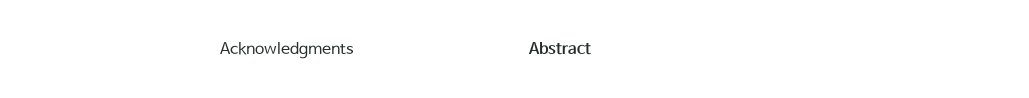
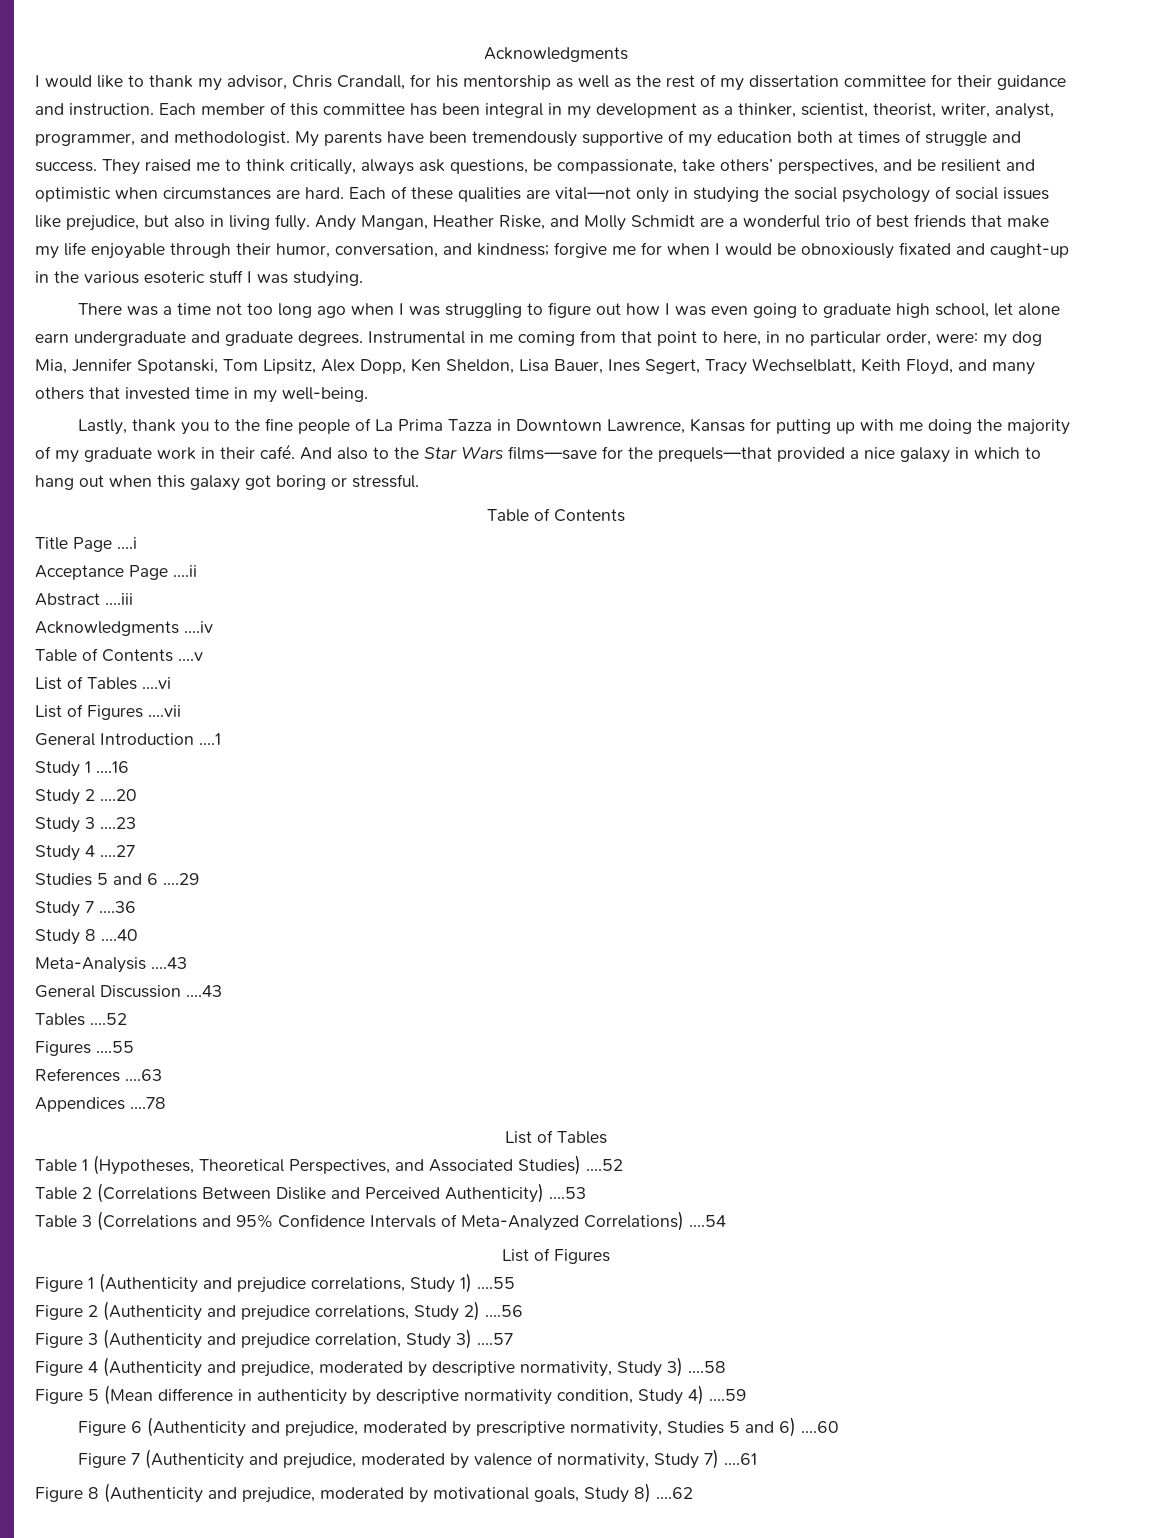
- Abstract
+ I would like to thank my advisor, Chris Crandall, for his mentorship as well as the rest of my dissertation committee for their guidance and instruction. Each member of this committee has been integral in my development as a thinker, scientist, theorist, writer, analyst, programmer, and methodologist. My parents have been tremendously supportive of my education both at times of struggle and success. They raised me to think critically, always ask questions, be compassionate, take others’ perspectives, and be resilient and optimistic when circumstances are hard. Each of these qualities are vital—not only in studying the social psychology of social issues like prejudice, but also in living fully. Andy Mangan, Heather Riske, and Molly Schmidt are a wonderful trio of best friends that make my life enjoyable through their humor, conversation, and kindness; forgive me for when I would be obnoxiously fixated and caught-up in the various esoteric stuff I was studying.
+ There was a time not too long ago when I was struggling to figure out how I was even going to graduate high school, let alone earn undergraduate and graduate degrees. Instrumental in me coming from that point to here, in no particular order, were: my dog Mia, Jennifer Spotanski, Tom Lipsitz, Alex Dopp, Ken Sheldon, Lisa Bauer, Ines Segert, Tracy Wechselblatt, Keith Floyd, and many others that invested time in my well-being.
+ Lastly, thank you to the fine people of La Prima Tazza in Downtown Lawrence, Kansas for putting up with me doing the majority of my graduate work in their café. And also to the Star Wars films—save for the prequels—that provided a nice galaxy in which to hang out when this galaxy got boring or stressful.
+ Table of Contents
+ Title Page ....i
+ Acceptance Page ....ii
+ Abstract ....iii
+ Acknowledgments ....iv
+ Table of Contents ....v
+ List of Tables ....vi
+ List of Figures ....vii
+ General Introduction ....1
+ Study 1 ....16
+ Study 2 ....20
+ Study 3 ....23
+ Study 4 ....27
+ Studies 5 and 6 ....29
+ Study 7 ....36
+ Study 8 ....40
+ Meta-Analysis ....43
+ General Discussion ....43
+ Tables ....52
+ Figures ....55
+ References ....63
+ Appendices ....78
+ List of Tables
+ Table 1 (Hypotheses, Theoretical Perspectives, and Associated Studies) ....52
+ Table 2 (Correlations Between Dislike and Perceived Authenticity) ....53
+ Table 3 (Correlations and 95% Confidence Intervals of Meta-Analyzed Correlations) ....54
+ List of Figures
+ Figure 1 (Authenticity and prejudice correlations, Study 1) ....55
+ Figure 2 (Authenticity and prejudice correlations, Study 2) ....56
+ Figure 3 (Authenticity and prejudice correlation, Study 3) ....57
+ Figure 4 (Authenticity and prejudice, moderated by descriptive normativity, Study 3) ....58
+ Figure 5 (Mean difference in authenticity by descriptive normativity condition, Study 4) ....59
+ Figure 6 (Authenticity and prejudice, moderated by prescriptive normativity, Studies 5 and 6) ....60
+ Figure 7 (Authenticity and prejudice, moderated by valence of normativity, Study 7) ....61
+ Figure 8 (Authenticity and prejudice, moderated by motivational goals, Study 8) ....62

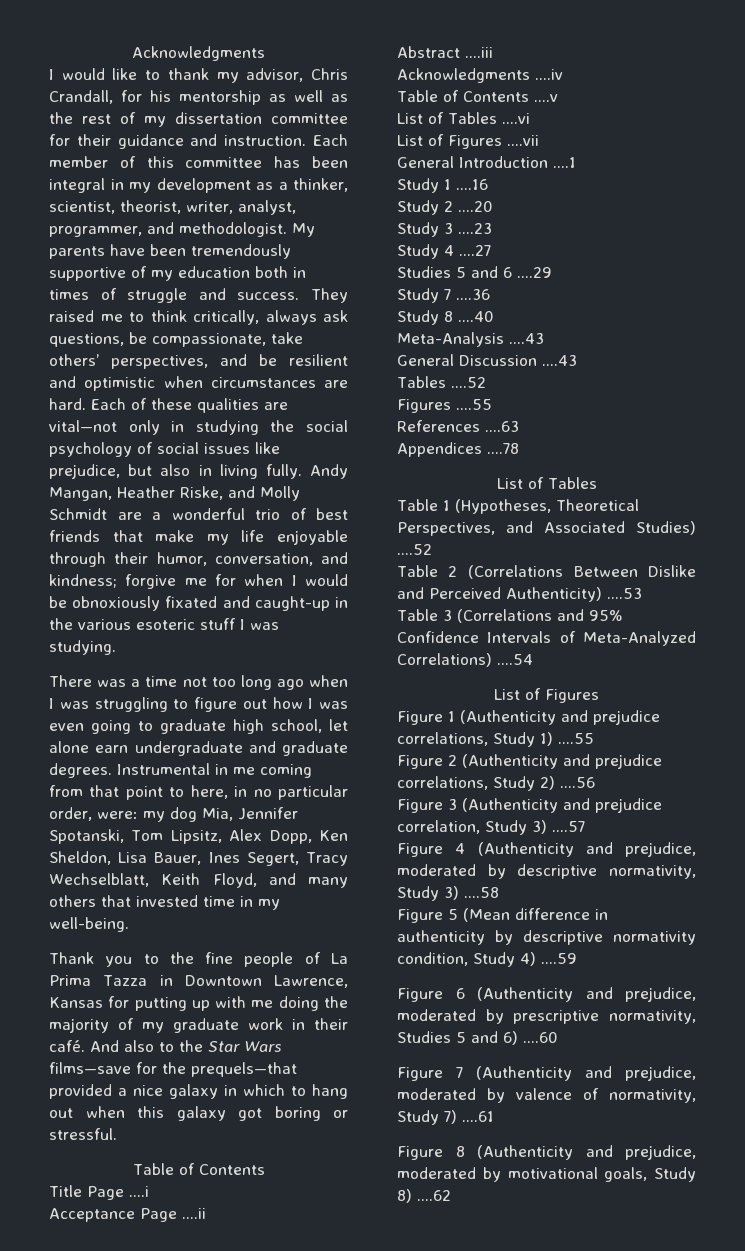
- My parents have been tremendously supportive of my education both at times of struggle and success.
+ My parents have been tremendously supportive of my education both in times of struggle and success.
- Lastly, thank you to the fine people of La Prima Tazza in Downtown Lawrence, Kansas for putting up with me doing the majority of my graduate work in their café.
+ Thank you to the fine people of La Prima Tazza in Downtown Lawrence, Kansas for putting up with me doing the majority of my graduate work in their café.

